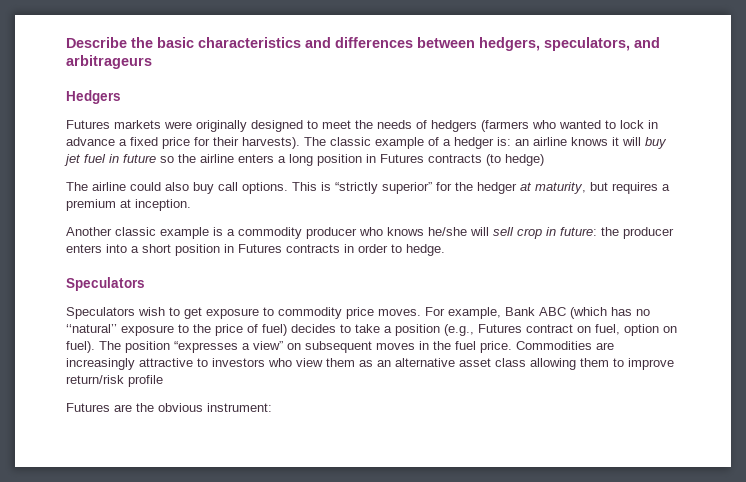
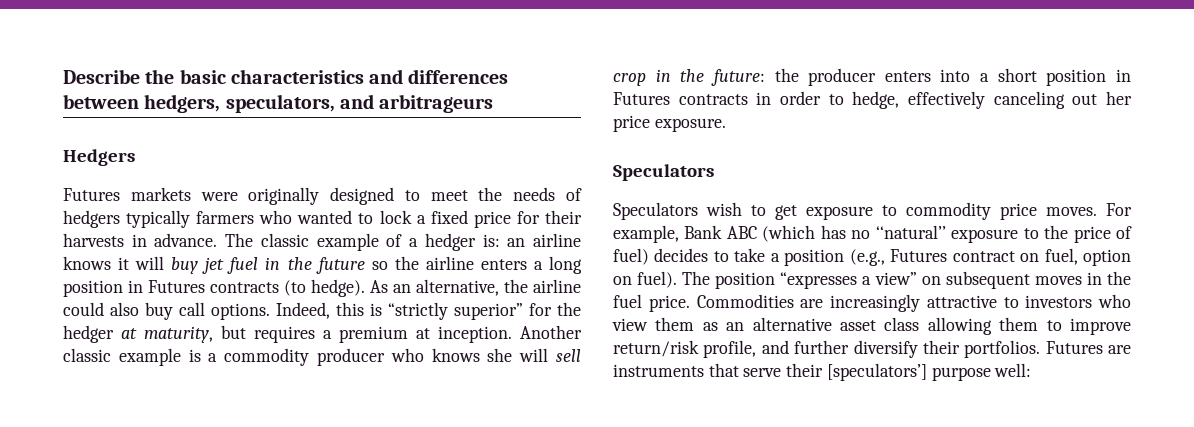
- Futures markets were originally designed to meet the needs of hedgers (farmers who wanted to lock in advance a fixed price for their harvests).
+ Futures markets were originally designed to meet the needs of hedgers typically farmers who wanted to lock a fixed price for their harvests in advance.
- The classic example of a hedger is: an airline knows it will buy jet fuel in future so the airline enters a long position in Futures contracts (to hedge)
- The airline could also buy call options.
+ The classic example of a hedger is: an airline knows it will buy jet fuel in the future so the airline enters a long position in Futures contracts (to hedge). As an alternative, the airline could also buy call options.
- This is “strictly superior” for the hedger at maturity, but requires a premium at inception.
- Another classic example is a commodity producer who knows he/she will sell crop in future: the producer enters into a short position in Futures contracts in order to hedge.
+ Indeed, this is “strictly superior” for the hedger at maturity, but requires a premium at inception. Another classic example is a commodity producer who knows she will sell crop in the future: the producer enters into a short position in Futures contracts in order to hedge, effectively canceling out her price exposure.
- Commodities are increasingly attractive to investors who view them as an alternative asset class allowing them to improve return/risk profile
- Futures are the obvious instrument:
+ Commodities are increasingly attractive to investors who view them as an alternative asset class allowing them to improve return/risk profile, and further diversify their portfolios. Futures are instruments that serve their [speculators’] purpose well:

